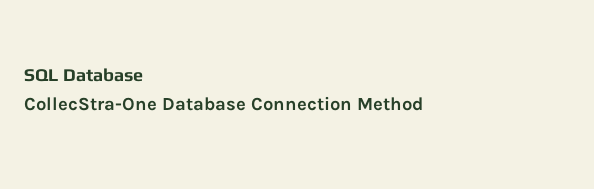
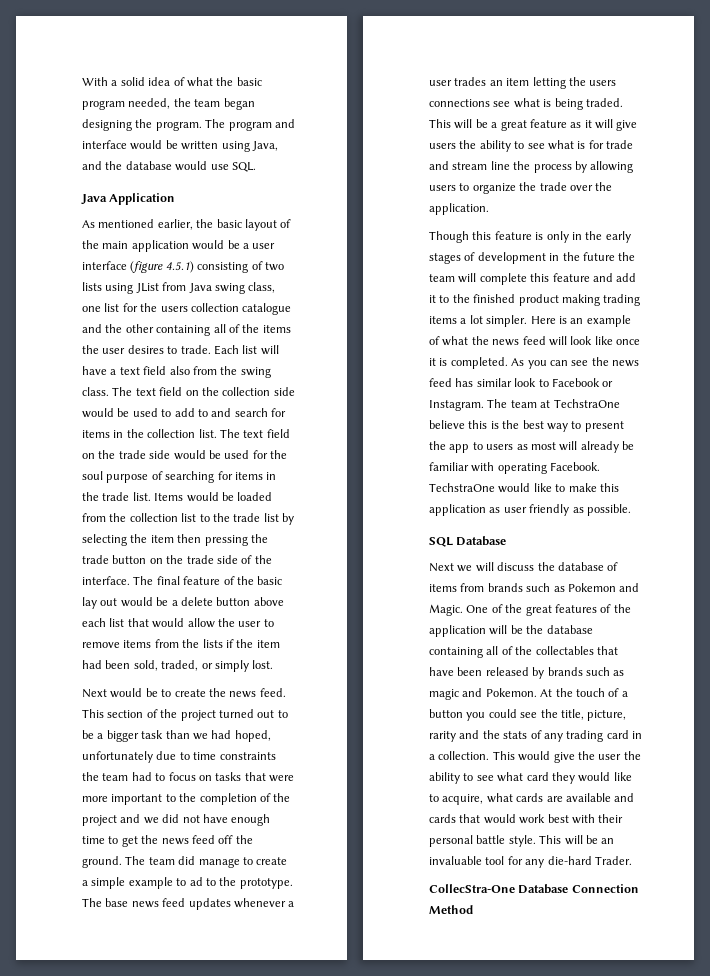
+ With a solid idea of what the basic program needed, the team began designing the program. The program and interface would be written using Java, and the database would use SQL.
+ Java Application
+ As mentioned earlier, the basic layout of the main application would be a user interface (figure 4.5.1) consisting of two lists using JList from Java swing class, one list for the users collection catalogue and the other containing all of the items the user desires to trade. Each list will have a text field also from the swing class. The text field on the collection side would be used to add to and search for items in the collection list. The text field on the trade side would be used for the soul purpose of searching for items in the trade list. Items would be loaded from the collection list to the trade list by selecting the item then pressing the trade button on the trade side of the interface. The final feature of the basic lay out would be a delete button above each list that would allow the user to remove items from the lists if the item had been sold, traded, or simply lost.
+ Next would be to create the news feed. This section of the project turned out to be a bigger task than we had hoped, unfortunately due to time constraints the team had to focus on tasks that were more important to the completion of the project and we did not have enough time to get the news feed off the ground. The team did manage to create a simple example to ad to the prototype. The base news feed updates whenever a user trades an item letting the users connections see what is being traded. This will be a great feature as it will give users the ability to see what is for trade and stream line the process by allowing users to organize the trade over the application.
+ Though this feature is only in the early stages of development in the future the team will complete this feature and add it to the finished product making trading items a lot simpler. Here is an example of what the news feed will look like once it is completed. As you can see the news feed has similar look to Facebook or Instagram. The team at TechstraOne believe this is the best way to present the app to users as most will already be familiar with operating Facebook. TechstraOne would like to make this application as user friendly as possible.
  SQL Database
+ Next we will discuss the database of items from brands such as Pokemon and Magic. One of the great features of the application will be the database containing all of the collectables that have been released by brands such as magic and Pokemon. At the touch of a button you could see the title, picture, rarity and the stats of any trading card in a collection. This would give the user the ability to see what card they would like to acquire, what cards are available and cards that would work best with their personal battle style. This will be an invaluable tool for any die-hard Trader.

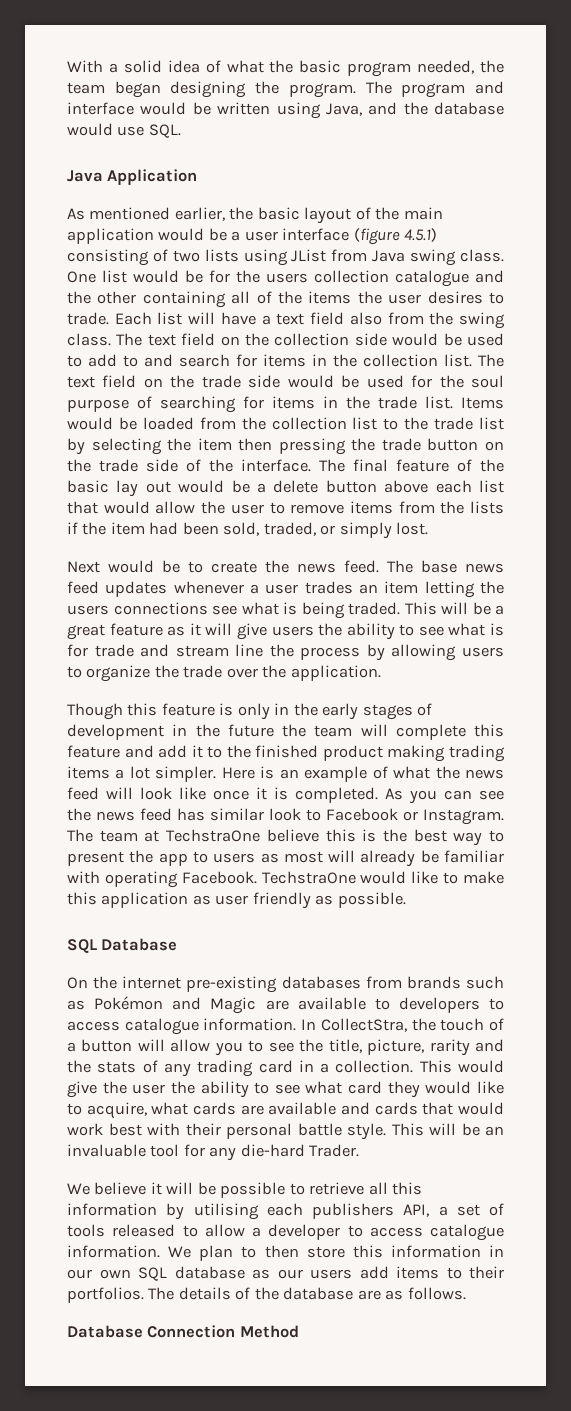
- As mentioned earlier, the basic layout of the main application would be a user interface (figure 4.5.1) consisting of two lists using JList from Java swing class, one list for the users collection catalogue and the other containing all of the items the user desires to trade.
+ As mentioned earlier, the basic layout of the main application would be a user interface (figure 4.5.1) consisting of two lists using JList from Java swing class. One list would be for the users collection catalogue and the other containing all of the items the user desires to trade.
- This section of the project turned out to be a bigger task than we had hoped, unfortunately due to time constraints the team had to focus on tasks that were more important to the completion of the project and we did not have enough time to get the news feed off the ground. The team did manage to create a simple example to ad to the prototype.
- Next we will discuss the database of items from brands such as Pokemon and Magic. One of the great features of the application will be the database containing all of the collectables that have been released by brands such as magic and Pokemon. At the touch of a button you could see the title, picture, rarity and the stats of any trading card in a collection.
+ On the internet pre-existing databases from brands such as Pokémon and Magic are available to developers to access catalogue information. In CollectStra, the touch of a button will allow you to see the title, picture, rarity and the stats of any trading card in a collection.
- CollecStra-One Database Connection Method
+ We believe it will be possible to retrieve all this information by utilising each publishers API, a set of tools released to allow a developer to access catalogue information. We plan to then store this information in our own SQL database as our users add items to their portfolios. The details of the database are as follows.
+ Database Connection Method

